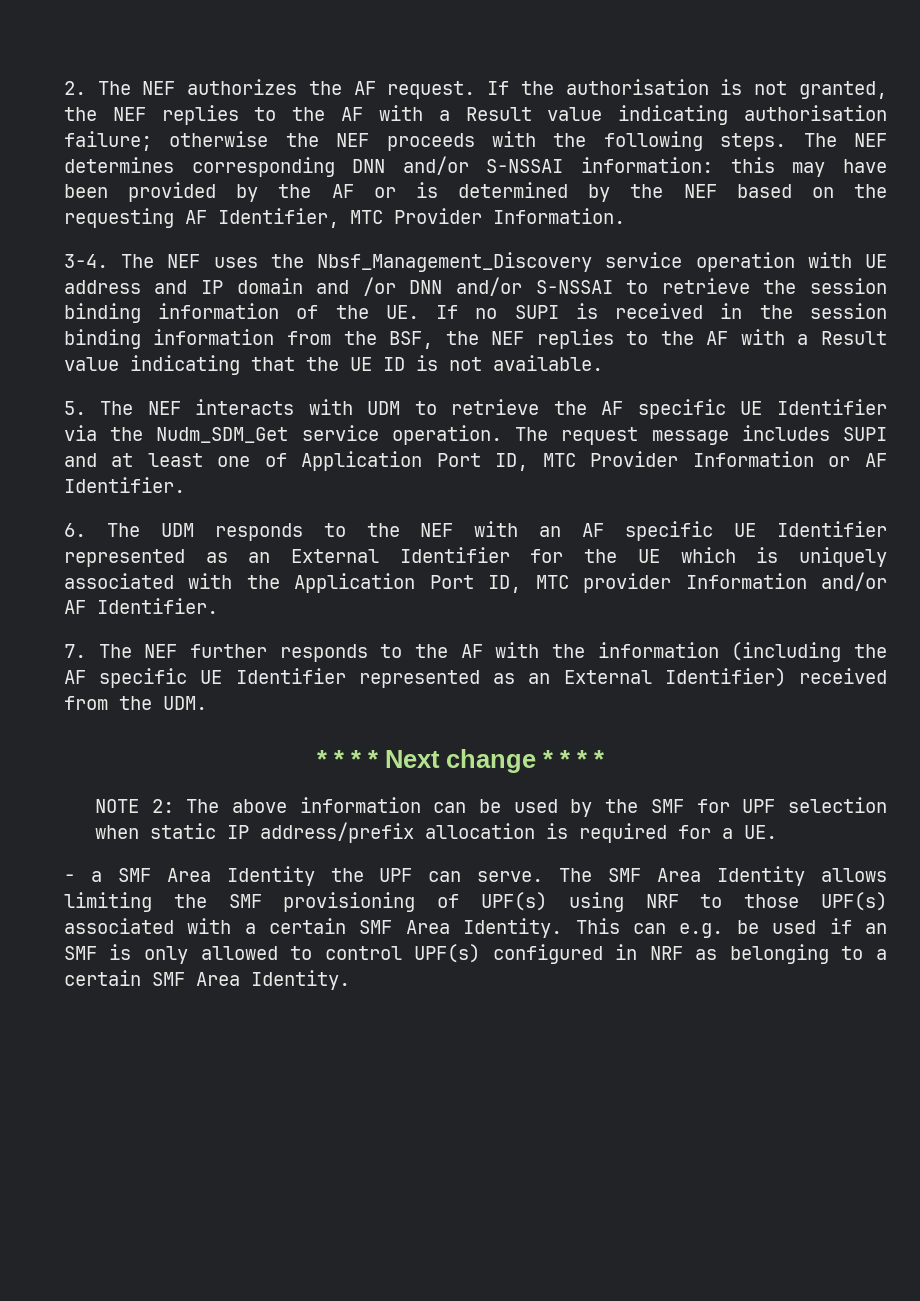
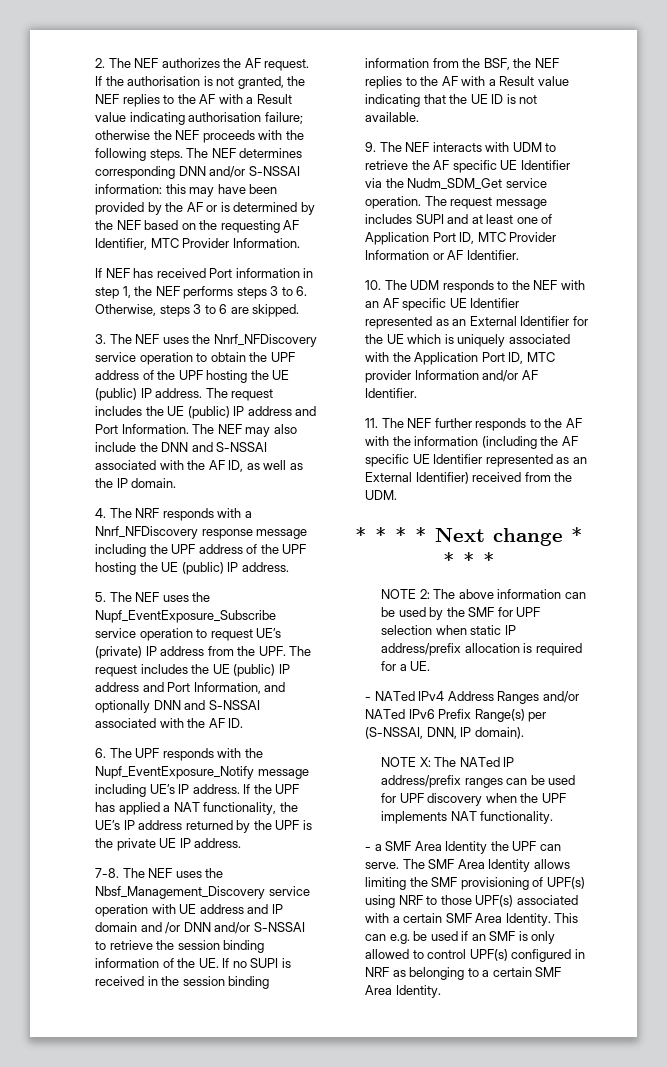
- 3-4.
+ If NEF has received Port information in step 1, the NEF performs steps 3 to 6. Otherwise, steps 3 to 6 are skipped.
+ 3. The NEF uses the Nnrf_NFDiscovery service operation to obtain the UPF address of the UPF hosting the UE (public) IP address. The request includes the UE (public) IP address and Port Information. The NEF may also include the DNN and S-NSSAI associated with the AF ID, as well as the IP domain.
+ 4. The NRF responds with a Nnrf_NFDiscovery response message including the UPF address of the UPF hosting the UE (public) IP address.
+ 5. The NEF uses the Nupf_EventExposure_Subscribe service operation to request UE’s (private) IP address from the UPF. The request includes the UE (public) IP address and Port Information, and optionally DNN and S-NSSAI associated with the AF ID.
+ 6. The UPF responds with the Nupf_EventExposure_Notify message including UE’s IP address. If the UPF has applied a NAT functionality, the UE’s IP address returned by the UPF is the private UE IP address.
+ 7-8.
- 5. The NEF interacts with UDM to retrieve the AF specific UE Identifier via the Nudm_SDM_Get service operation.
+ 9. The NEF interacts with UDM to retrieve the AF specific UE Identifier via the Nudm_SDM_Get service operation.
- 6. The UDM responds to the NEF with an AF specific UE Identifier represented as an External Identifier for the UE which is uniquely associated with the Application Port ID, MTC provider Information and/or AF Identifier.
+ 10. The UDM responds to the NEF with an AF specific UE Identifier represented as an External Identifier for the UE which is uniquely associated with the Application Port ID, MTC provider Information and/or AF Identifier.
- 7. The NEF further responds to the AF with the information (including the AF specific UE Identifier represented as an External Identifier) received from the UDM.
+ 11. The NEF further responds to the AF with the information (including the AF specific UE Identifier represented as an External Identifier) received from the UDM.
+ - NATed IPv4 Address Ranges and/or NATed IPv6 Prefix Range(s) per (S-NSSAI, DNN, IP domain).
+ NOTE X: The NATed IP address/prefix ranges can be used for UPF discovery when the UPF implements NAT functionality.

